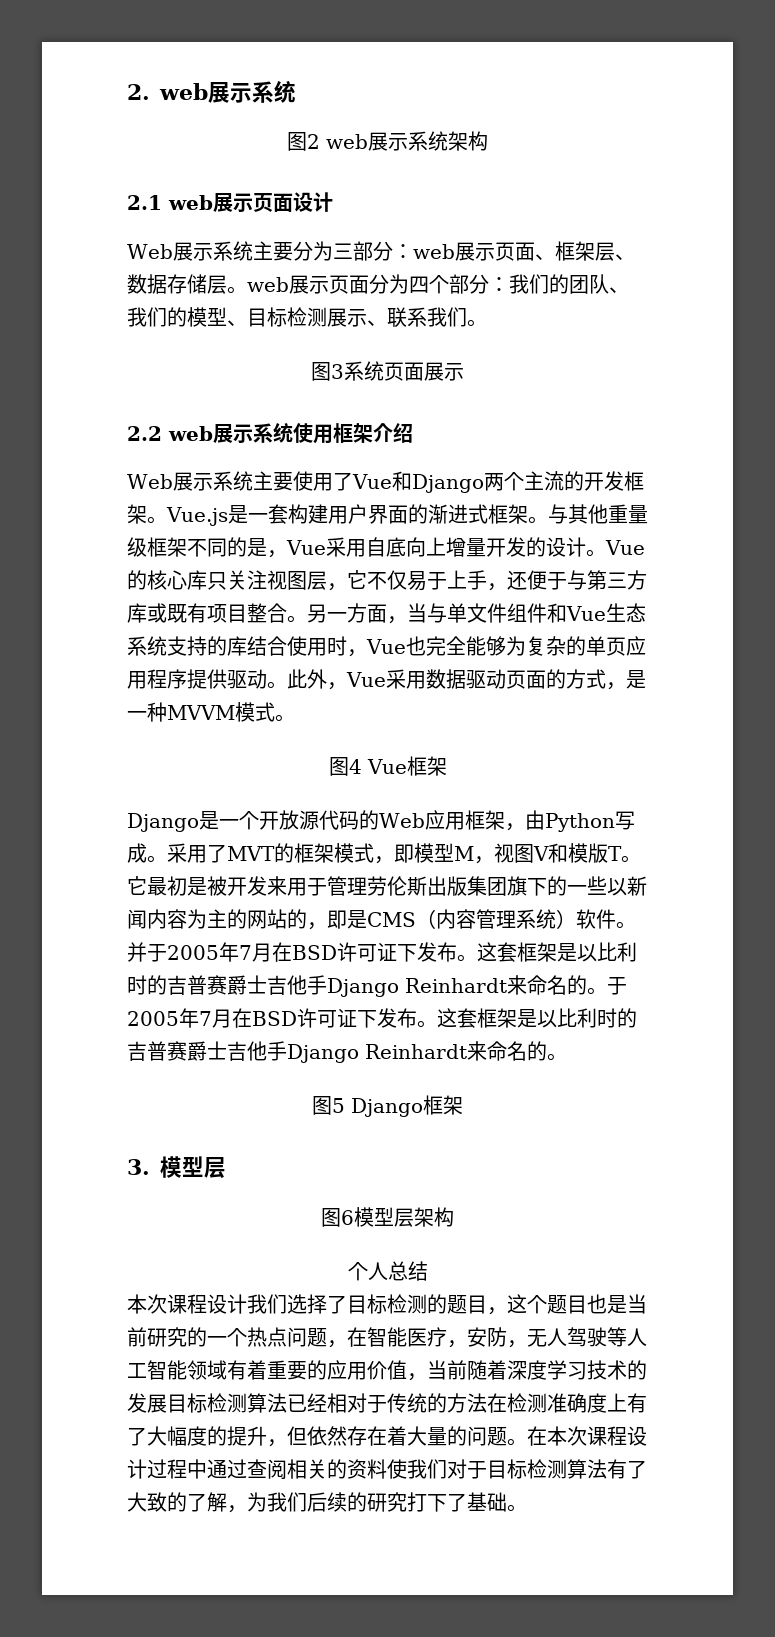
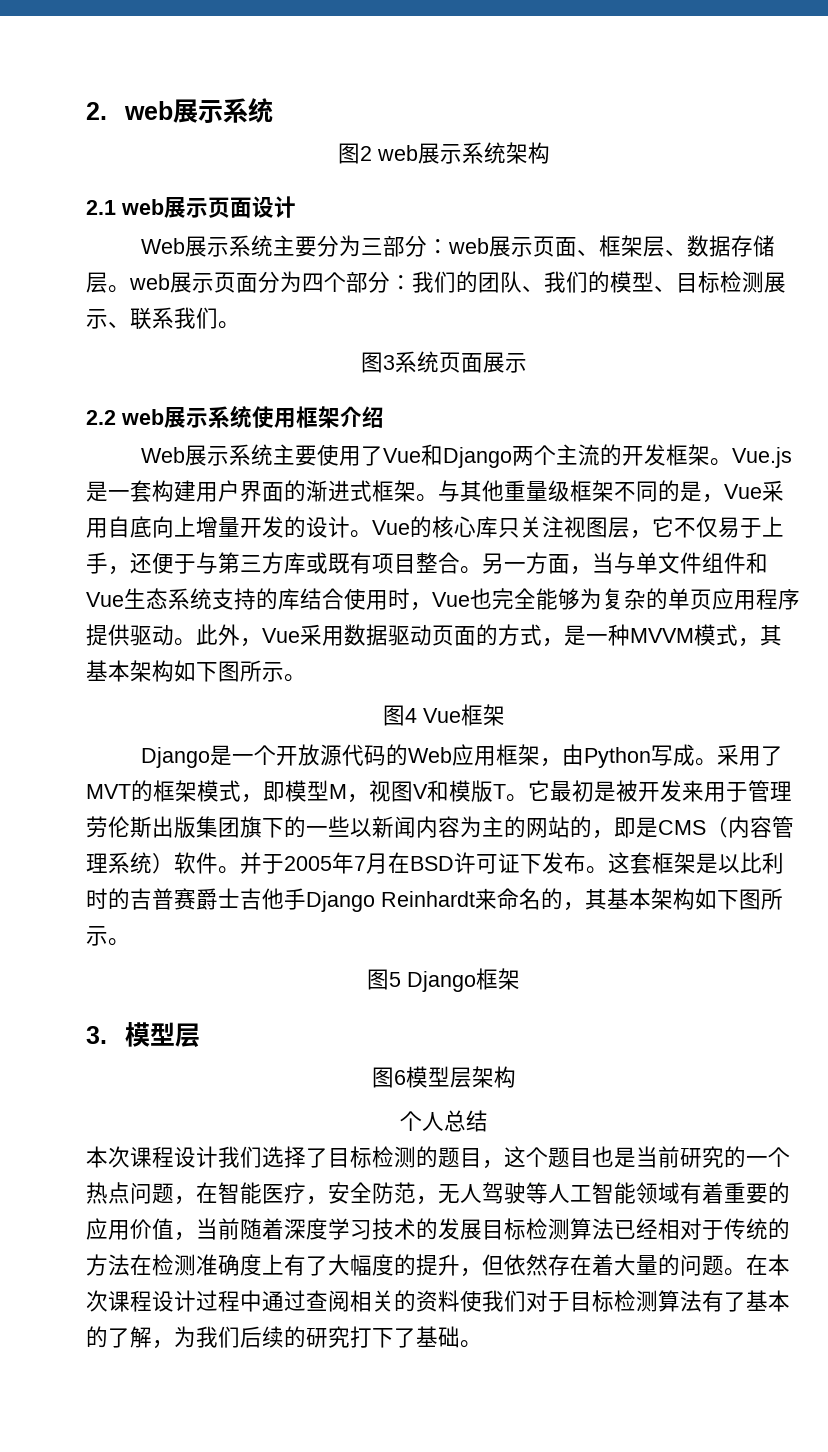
- 此外，Vue采用数据驱动页面的方式，是一种MVVM模式。
+ 此外，Vue采用数据驱动页面的方式，是一种MVVM模式，其基本架构如下图所示。
- 这套框架是以比利时的吉普赛爵士吉他手Django Reinhardt来命名的。于2005年7月在BSD许可证下发布。这套框架是以比利时的吉普赛爵士吉他手Django Reinhardt来命名的。
+ 这套框架是以比利时的吉普赛爵士吉他手Django Reinhardt来命名的，其基本架构如下图所示。
- 本次课程设计我们选择了目标检测的题目，这个题目也是当前研究的一个热点问题，在智能医疗，安防，无人驾驶等人工智能领域有着重要的应用价值，当前随着深度学习技术的发展目标检测算法已经相对于传统的方法在检测准确度上有了大幅度的提升，但依然存在着大量的问题。
+ 本次课程设计我们选择了目标检测的题目，这个题目也是当前研究的一个热点问题，在智能医疗，安全防范，无人驾驶等人工智能领域有着重要的应用价值，当前随着深度学习技术的发展目标检测算法已经相对于传统的方法在检测准确度上有了大幅度的提升，但依然存在着大量的问题。
- 在本次课程设计过程中通过查阅相关的资料使我们对于目标检测算法有了大致的了解，为我们后续的研究打下了基础。
+ 在本次课程设计过程中通过查阅相关的资料使我们对于目标检测算法有了基本的了解，为我们后续的研究打下了基础。

